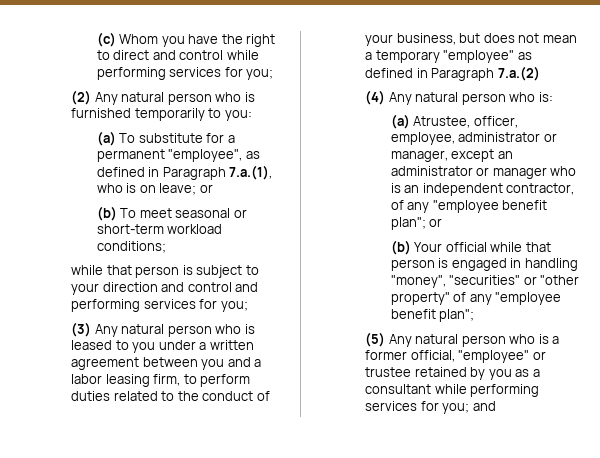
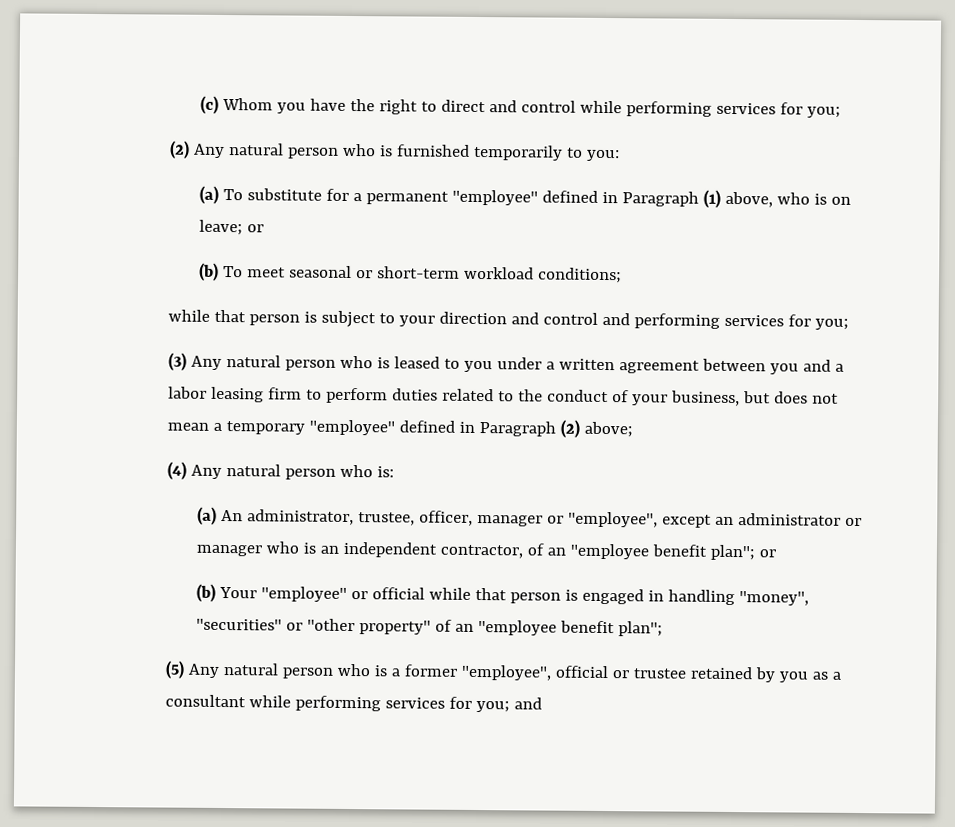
- (a) To substitute for a permanent "employee", as defined in Paragraph 7.a.(1), who is on leave; or
+ (a) To substitute for a permanent "employee" defined in Paragraph (1) above, who is on leave; or
- (3) Any natural person who is leased to you under a written agreement between you and a labor leasing firm, to perform duties related to the conduct of your business, but does not mean a temporary "employee" as defined in Paragraph 7.a.(2)
+ (3) Any natural person who is leased to you under a written agreement between you and a labor leasing firm to perform duties related to the conduct of your business, but does not mean a temporary "employee" defined in Paragraph (2) above;
- (a) Atrustee, officer, employee, administrator or manager, except an administrator or manager who is an independent contractor, of any "employee benefit plan"; or
+ (a) An administrator, trustee, officer, manager or "employee", except an administrator or manager who is an independent contractor, of an "employee benefit plan"; or
- (b) Your official while that person is engaged in handling "money", "securities" or "other property" of any "employee benefit plan";
+ (b) Your "employee" or official while that person is engaged in handling "money", "securities" or "other property" of an "employee benefit plan";
- (5) Any natural person who is a former official, "employee" or trustee retained by you as a consultant while performing services for you; and
+ (5) Any natural person who is a former "employee", official or trustee retained by you as a consultant while performing services for you; and

